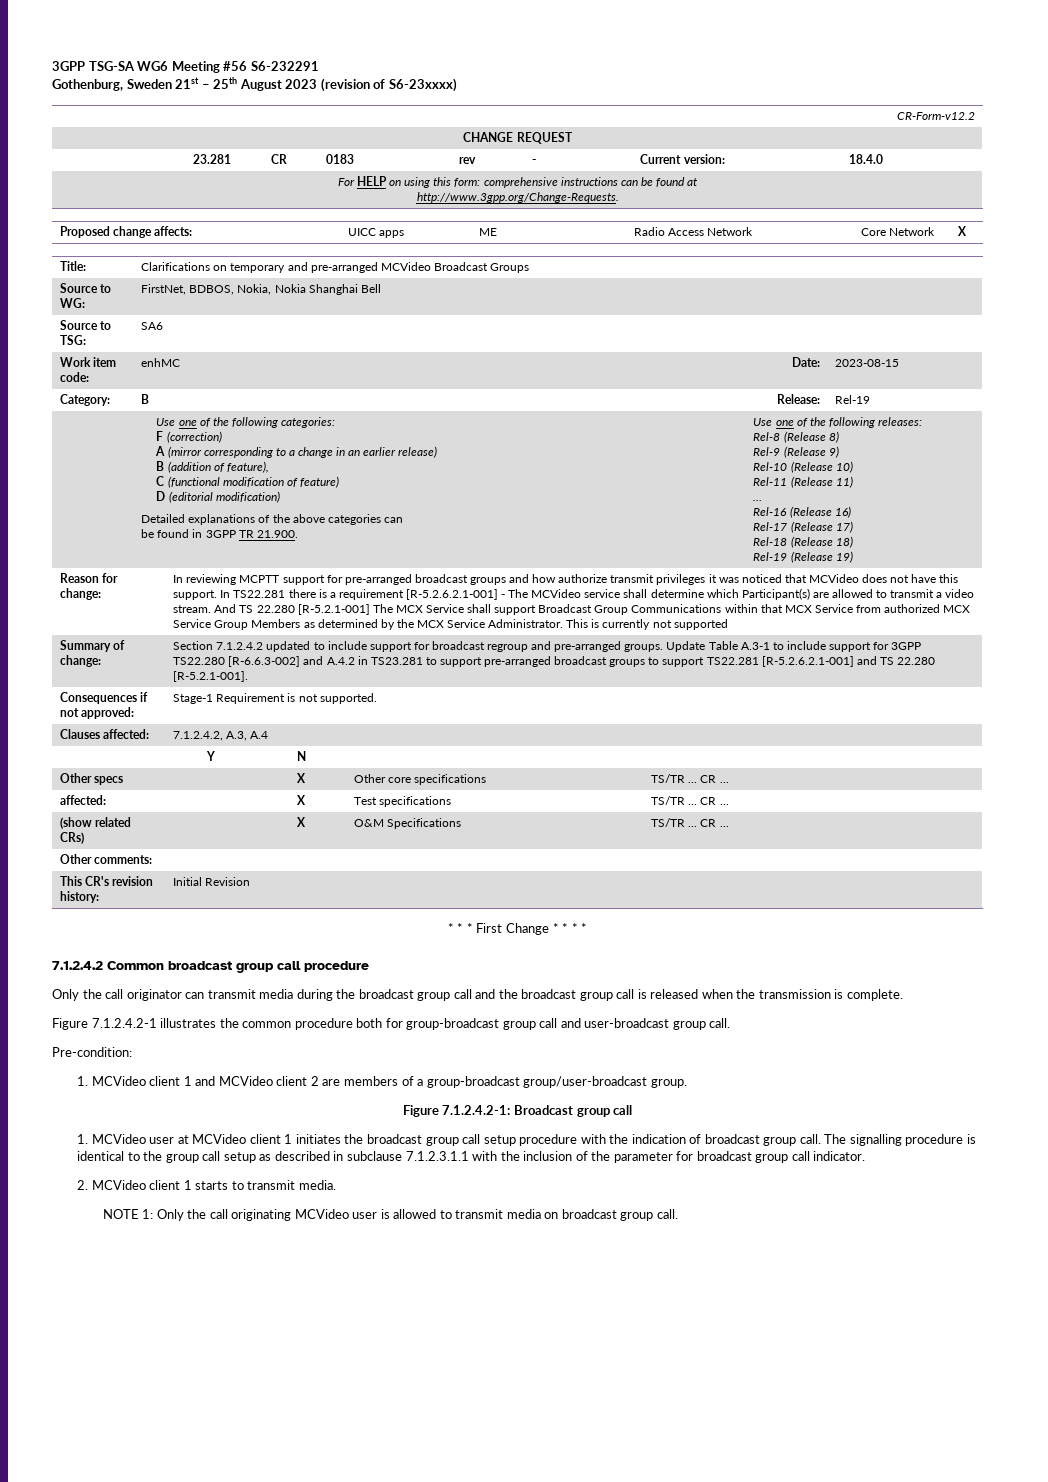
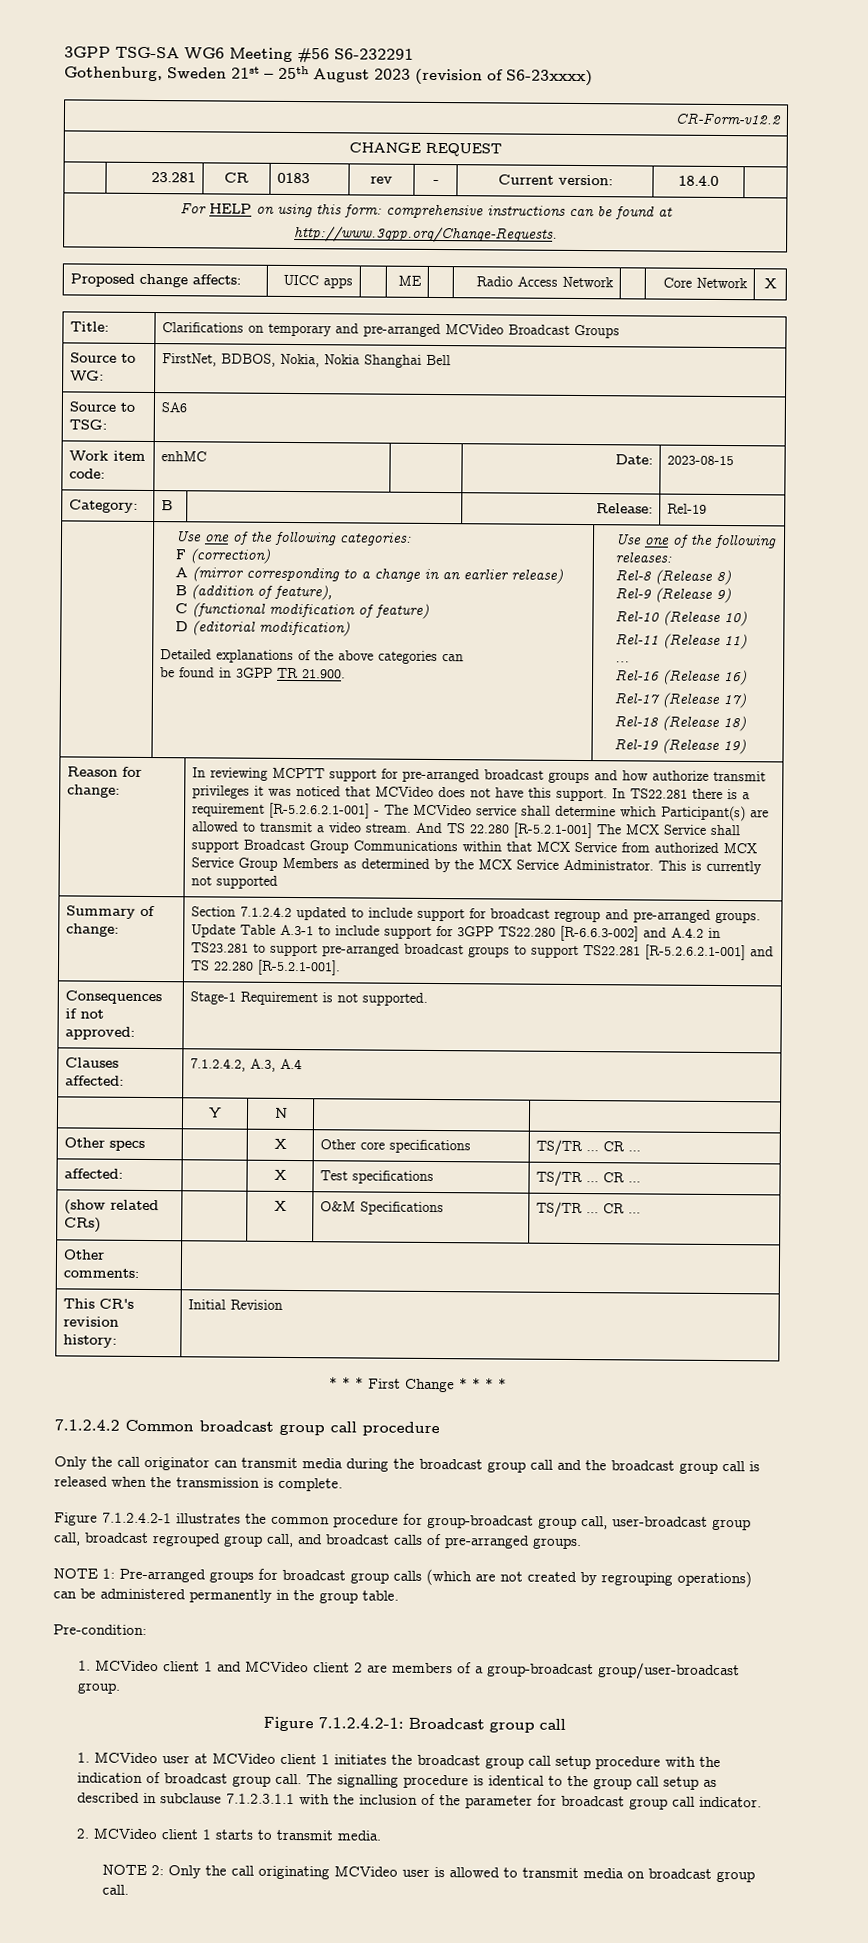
- Figure 7.1.2.4.2-1 illustrates the common procedure both for group-broadcast group call and user-broadcast group call.
+ Figure 7.1.2.4.2-1 illustrates the common procedure for group-broadcast group call, user-broadcast group call, broadcast regrouped group call, and broadcast calls of pre-arranged groups.
+ NOTE 1: Pre-arranged groups for broadcast group calls (which are not created by regrouping operations) can be administered permanently in the group table.
- NOTE 1: Only the call originating MCVideo user is allowed to transmit media on broadcast group call.
+ NOTE 2: Only the call originating MCVideo user is allowed to transmit media on broadcast group call.

